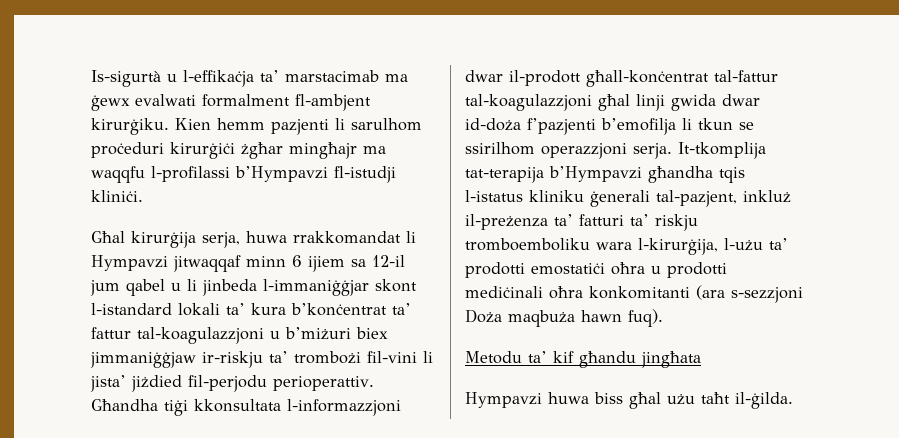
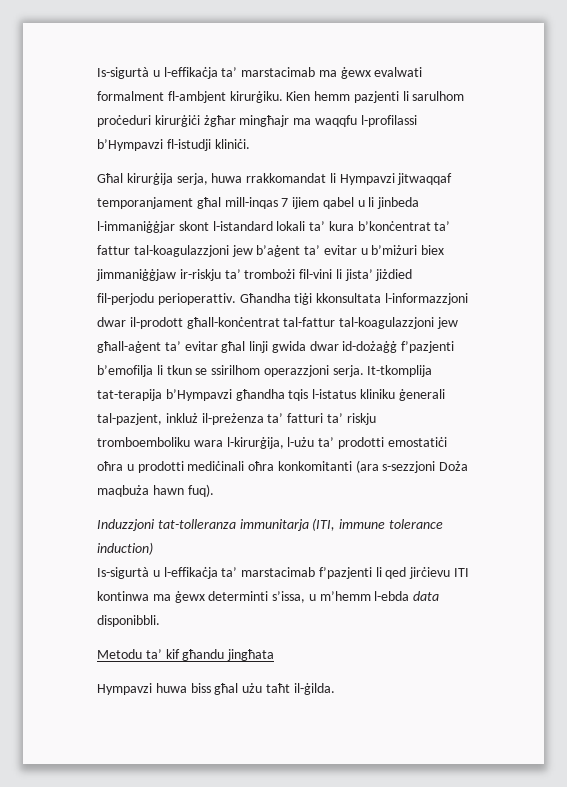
- Għal kirurġija serja, huwa rrakkomandat li Hympavzi jitwaqqaf minn 6 ijiem sa 12-il jum qabel u li jinbeda l-immaniġġjar skont l-istandard lokali ta’ kura b’konċentrat ta’ fattur tal-koagulazzjoni u b’miżuri biex jimmaniġġjaw ir-riskju ta’ trombożi fil-vini li jista’ jiżdied fil-perjodu perioperattiv.
+ Għal kirurġija serja, huwa rrakkomandat li Hympavzi jitwaqqaf temporanjament għal mill-inqas 7 ijiem qabel u li jinbeda l-immaniġġjar skont l-istandard lokali ta’ kura b’konċentrat ta’ fattur tal-koagulazzjoni jew b’aġent ta’ evitar u b’miżuri biex jimmaniġġjaw ir-riskju ta’ trombożi fil-vini li jista’ jiżdied fil-perjodu perioperattiv.
- Għandha tiġi kkonsultata l-informazzjoni dwar il-prodott għall-konċentrat tal-fattur tal-koagulazzjoni għal linji gwida dwar id-doża f’pazjenti b’emofilja li tkun se ssirilhom operazzjoni serja.
+ Għandha tiġi kkonsultata l-informazzjoni dwar il-prodott għall-konċentrat tal-fattur tal-koagulazzjoni jew għall-aġent ta’ evitar għal linji gwida dwar id-dożaġġ f’pazjenti b’emofilja li tkun se ssirilhom operazzjoni serja.
+ Induzzjoni tat-tolleranza immunitarja (ITI, immune tolerance induction)
+ Is-sigurtà u l-effikaċja ta’ marstacimab f’pazjenti li qed jirċievu ITI kontinwa ma ġewx determinti s’issa, u m’hemm l-ebda data disponibbli.

